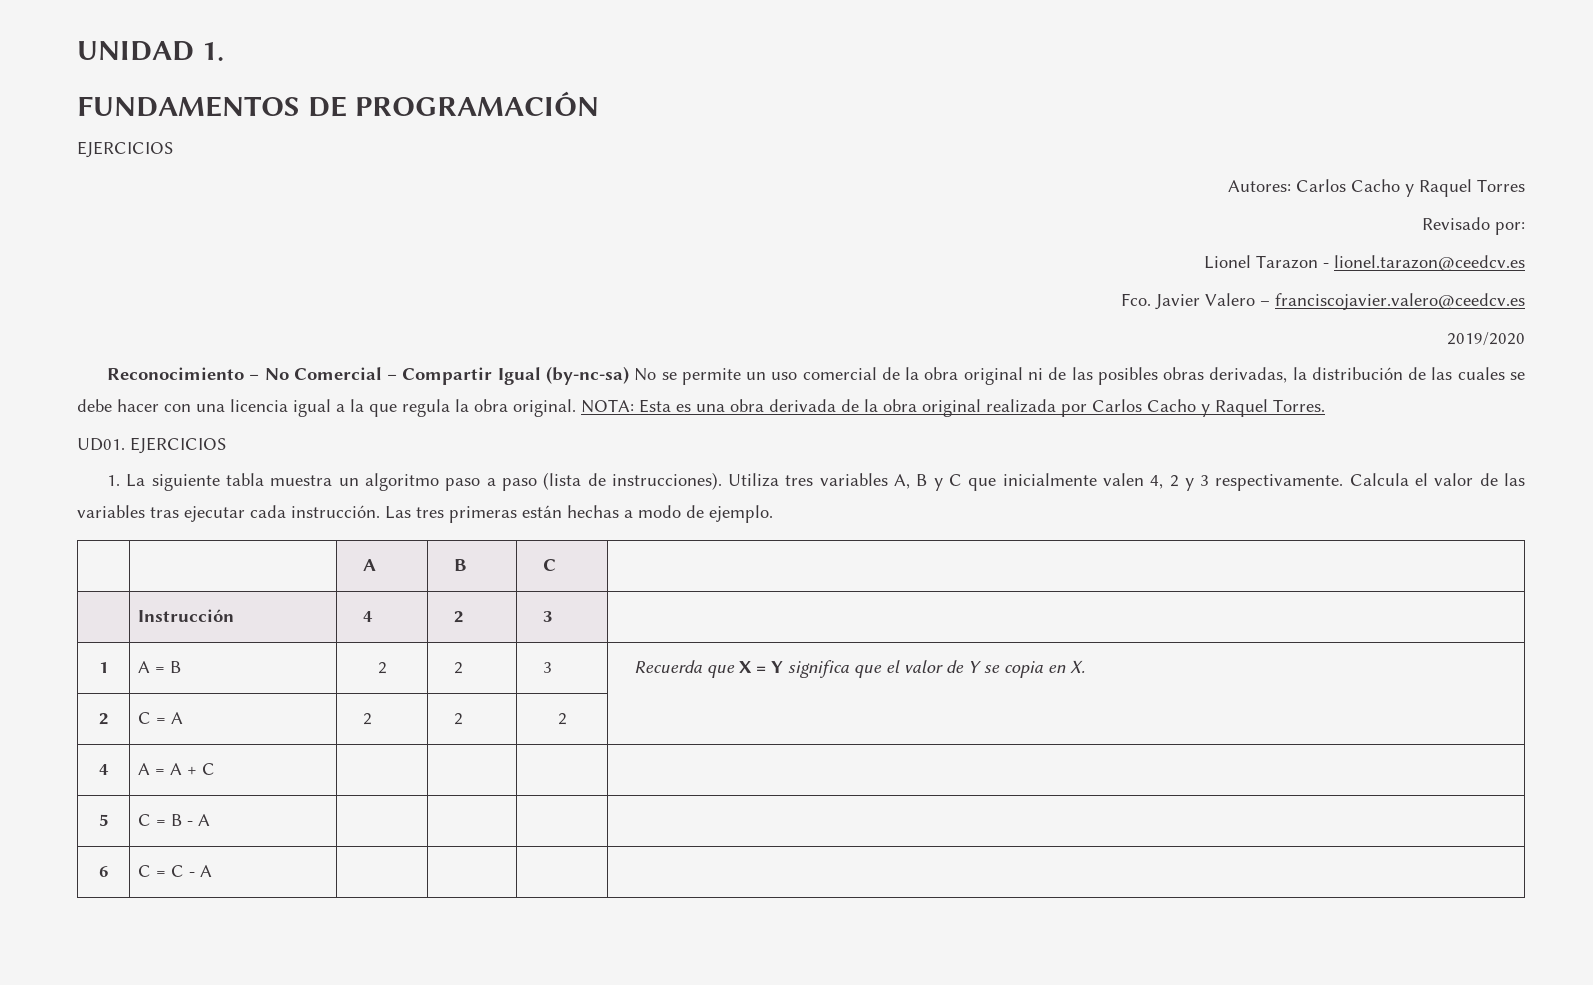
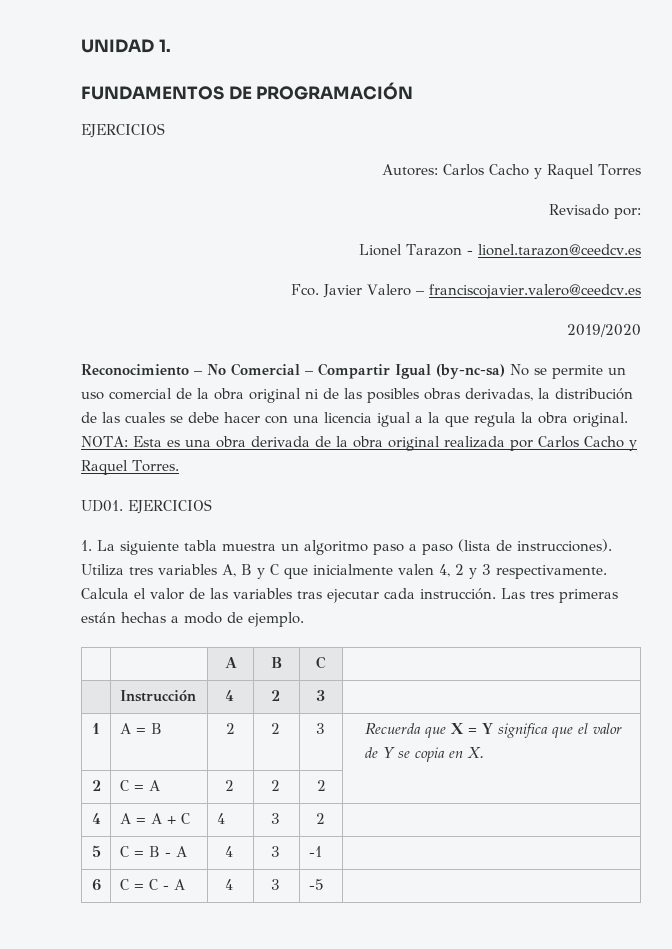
- 4 | A = A + C | | | |
+ 4 | A = A + C | 4 | 3 | 2 |
- 5 | C = B - A | | | |
+ 5 | C = B - A | 4 | 3 | -1 |
- 6 | C = C - A | | | |
+ 6 | C = C - A | 4 | 3 | -5 |

